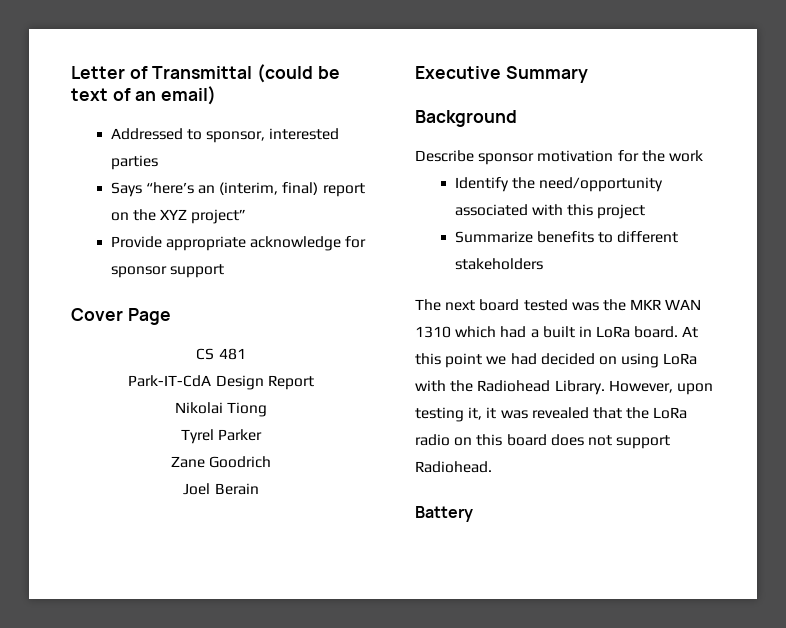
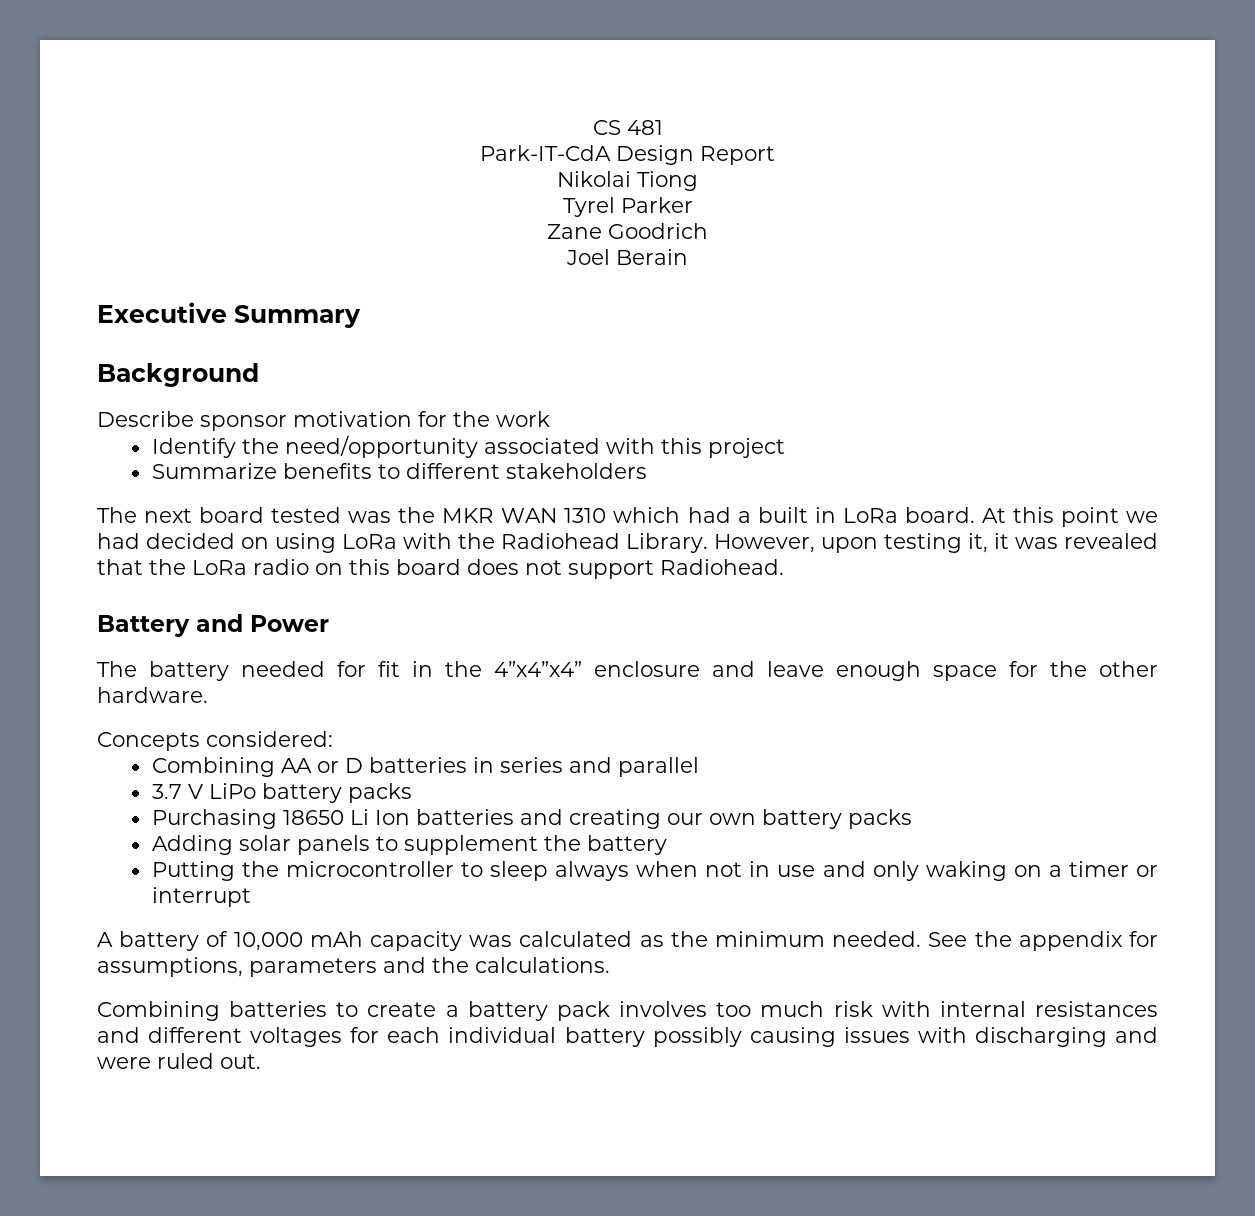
- Letter of Transmittal (could be text of an email)
- Addressed to sponsor, interested parties
- Says “here’s an (interim, final) report on the XYZ project”
- Provide appropriate acknowledge for sponsor support
- Cover Page
- Battery
+ Battery and Power
+ The battery needed for fit in the 4”x4”x4” enclosure and leave enough space for the other hardware.
+ Concepts considered:
+ Combining AA or D batteries in series and parallel
+ 3.7 V LiPo battery packs
+ Purchasing 18650 Li Ion batteries and creating our own battery packs
+ Adding solar panels to supplement the battery
+ Putting the microcontroller to sleep always when not in use and only waking on a timer or interrupt
+ A battery of 10,000 mAh capacity was calculated as the minimum needed. See the appendix for assumptions, parameters and the calculations.
+ Combining batteries to create a battery pack involves too much risk with internal resistances and different voltages for each individual battery possibly causing issues with discharging and were ruled out.

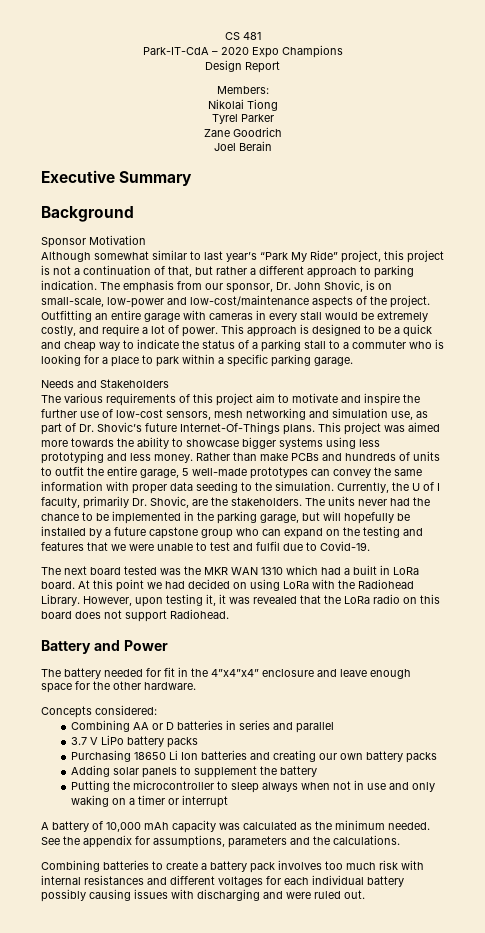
- Park-IT-CdA Design Report
+ Park-IT-CdA – 2020 Expo Champions
+ Design Report
+ Members:
- Describe sponsor motivation for the work
- Identify the need/opportunity associated with this project
- Summarize benefits to different stakeholders
+ Sponsor Motivation
+ Although somewhat similar to last year’s “Park My Ride” project, this project is not a continuation of that, but rather a different approach to parking indication. The emphasis from our sponsor, Dr. John Shovic, is on small-scale, low-power and low-cost/maintenance aspects of the project. Outfitting an entire garage with cameras in every stall would be extremely costly, and require a lot of power. This approach is designed to be a quick and cheap way to indicate the status of a parking stall to a commuter who is looking for a place to park within a specific parking garage.
+ Needs and Stakeholders
+ The various requirements of this project aim to motivate and inspire the further use of low-cost sensors, mesh networking and simulation use, as part of Dr. Shovic’s future Internet-Of-Things plans. This project was aimed more towards the ability to showcase bigger systems using less prototyping and less money. Rather than make PCBs and hundreds of units to outfit the entire garage, 5 well-made prototypes can convey the same information with proper data seeding to the simulation. Currently, the U of I faculty, primarily Dr. Shovic, are the stakeholders. The units never had the chance to be implemented in the parking garage, but will hopefully be installed by a future capstone group who can expand on the testing and features that we were unable to test and fulfil due to Covid-19.

